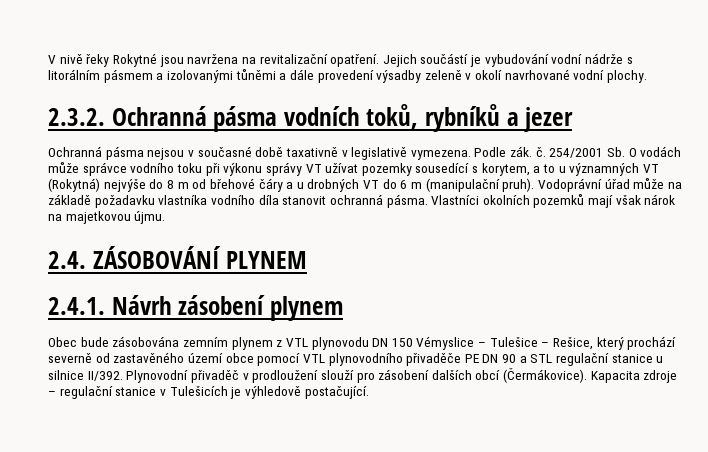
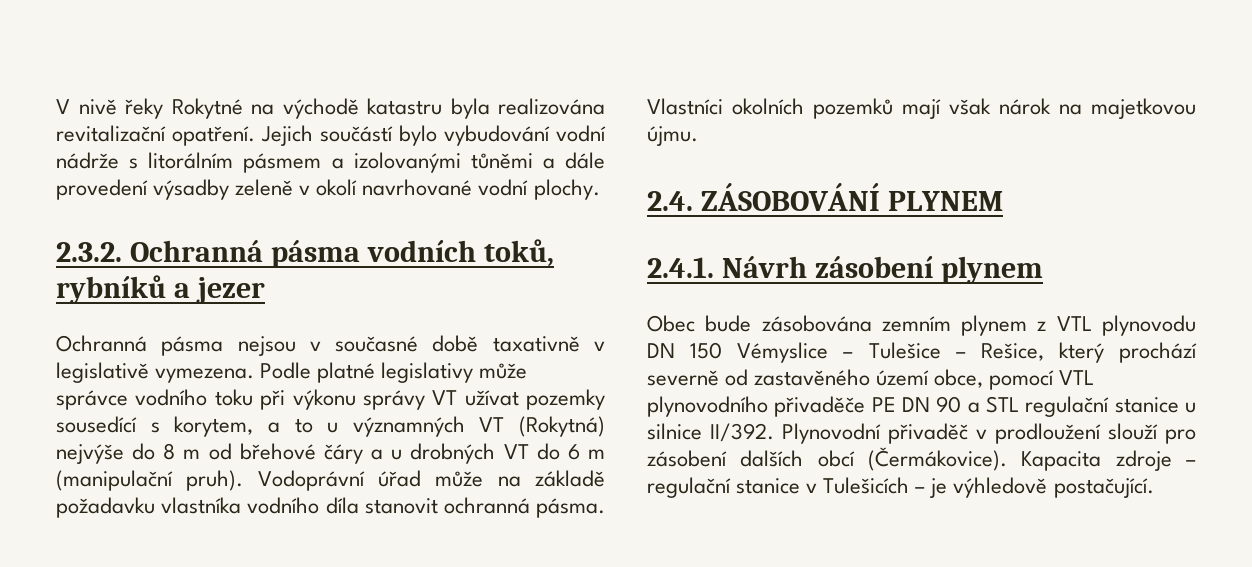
- V nivě řeky Rokytné jsou navržena na revitalizační opatření.
+ V nivě řeky Rokytné na východě katastru byla realizována revitalizační opatření.
- Jejich součástí je vybudování vodní nádrže s litorálním pásmem a izolovanými tůněmi a dále provedení výsadby zeleně v okolí navrhované vodní plochy.
+ Jejich součástí bylo vybudování vodní nádrže s litorálním pásmem a izolovanými tůněmi a dále provedení výsadby zeleně v okolí navrhované vodní plochy.
- Podle zák. č. 254/2001 Sb. O vodách může správce vodního toku při výkonu správy VT užívat pozemky sousedící s korytem, a to u významných VT (Rokytná) nejvýše do 8 m od břehové čáry a u drobných VT do 6 m (manipulační pruh).
+ Podle platné legislativy může správce vodního toku při výkonu správy VT užívat pozemky sousedící s korytem, a to u významných VT (Rokytná) nejvýše do 8 m od břehové čáry a u drobných VT do 6 m (manipulační pruh).
- Obec bude zásobována zemním plynem z VTL plynovodu DN 150 Vémyslice – Tulešice – Rešice, který prochází severně od zastavěného území obce pomocí VTL plynovodního přivaděče PE DN 90 a STL regulační stanice u silnice II/392.
+ Obec bude zásobována zemním plynem z VTL plynovodu DN 150 Vémyslice – Tulešice – Rešice, který prochází severně od zastavěného území obce, pomocí VTL plynovodního přivaděče PE DN 90 a STL regulační stanice u silnice II/392.
- Kapacita zdroje – regulační stanice v Tulešicích je výhledově postačující.
+ Kapacita zdroje – regulační stanice v Tulešicích – je výhledově postačující.

